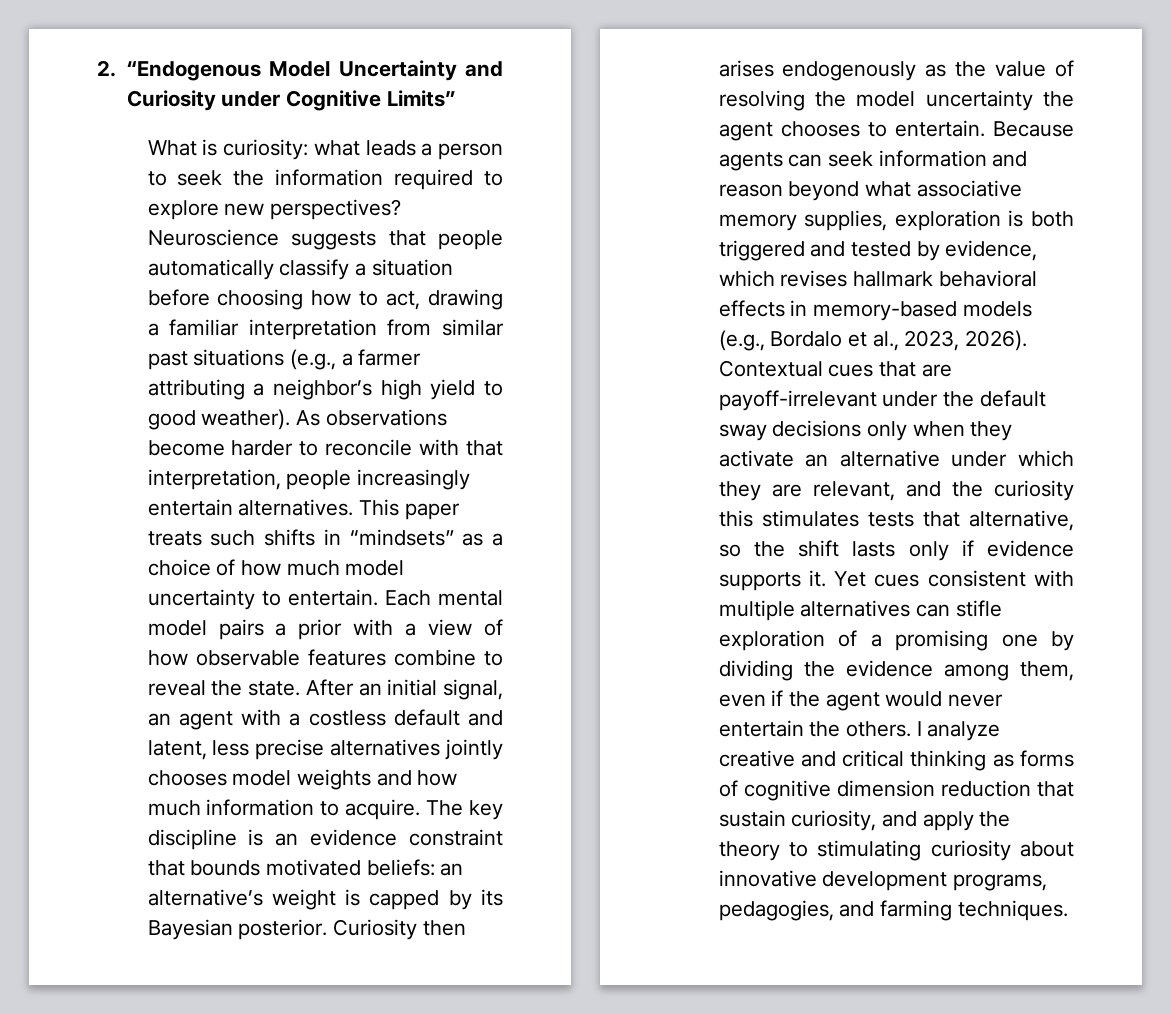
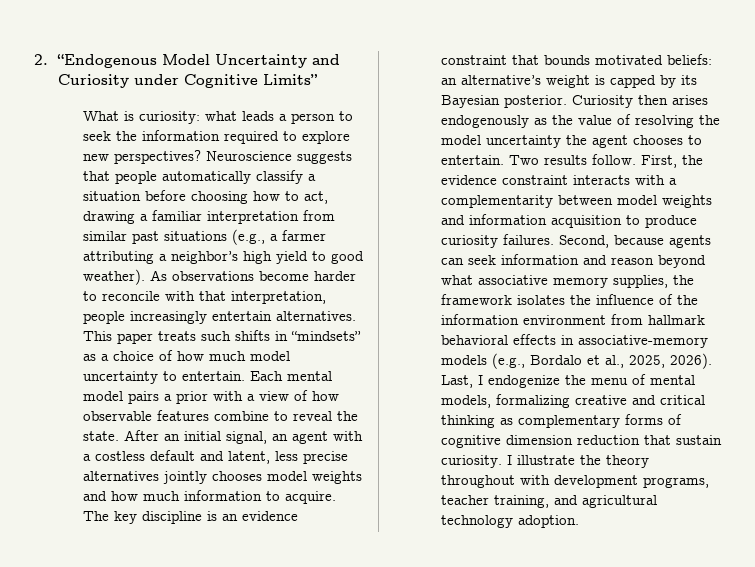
- Because agents can seek information and reason beyond what associative memory supplies, exploration is both triggered and tested by evidence, which revises hallmark behavioral effects in memory-based models (e.g., Bordalo et al., 2023, 2026). Contextual cues that are payoff-irrelevant under the default sway decisions only when they activate an alternative under which they are relevant, and the curiosity this stimulates tests that alternative, so the shift lasts only if evidence supports it. Yet cues consistent with multiple alternatives can stifle exploration of a promising one by dividing the evidence among them, even if the agent would never entertain the others. I analyze creative and critical thinking as forms of cognitive dimension reduction that sustain curiosity, and apply the theory to stimulating curiosity about innovative development programs, pedagogies, and farming techniques.
+ Two results follow. First, the evidence constraint interacts with a complementarity between model weights and information acquisition to produce curiosity failures. Second, because agents can seek information and reason beyond what associative memory supplies, the framework isolates the influence of the information environment from hallmark behavioral effects in associative-memory models (e.g., Bordalo et al., 2025, 2026). Last, I endogenize the menu of mental models, formalizing creative and critical thinking as complementary forms of cognitive dimension reduction that sustain curiosity. I illustrate the theory throughout with development programs, teacher training, and agricultural technology adoption.

